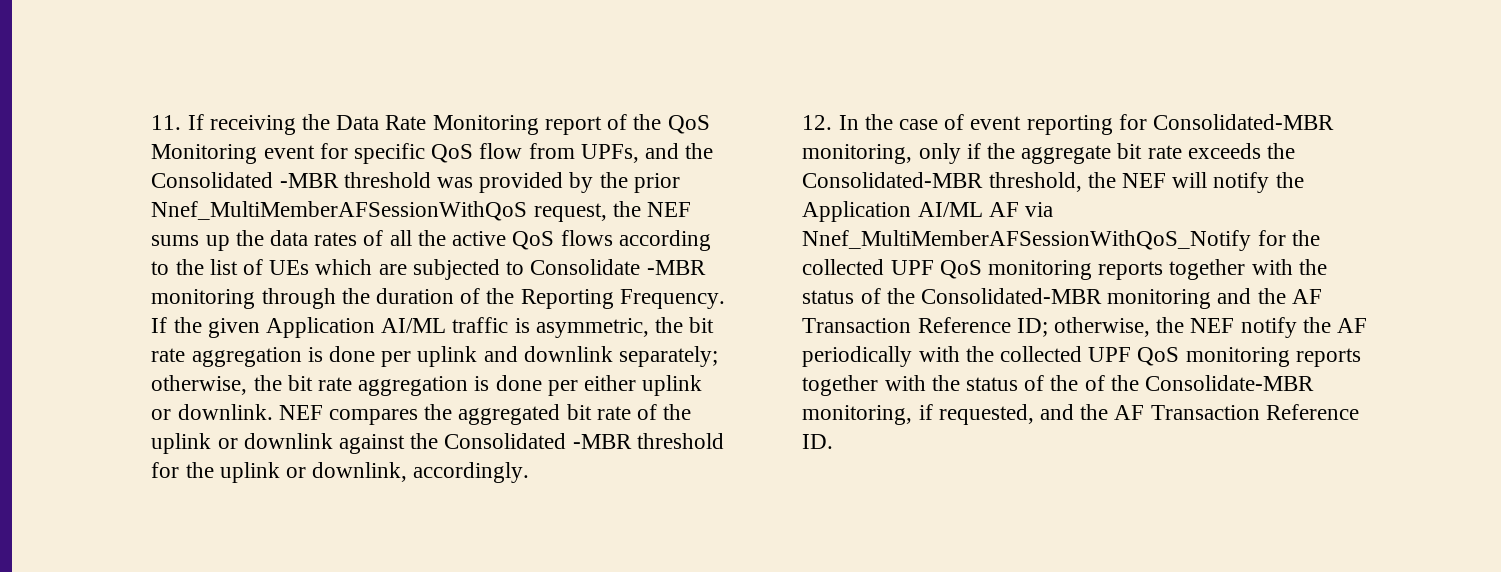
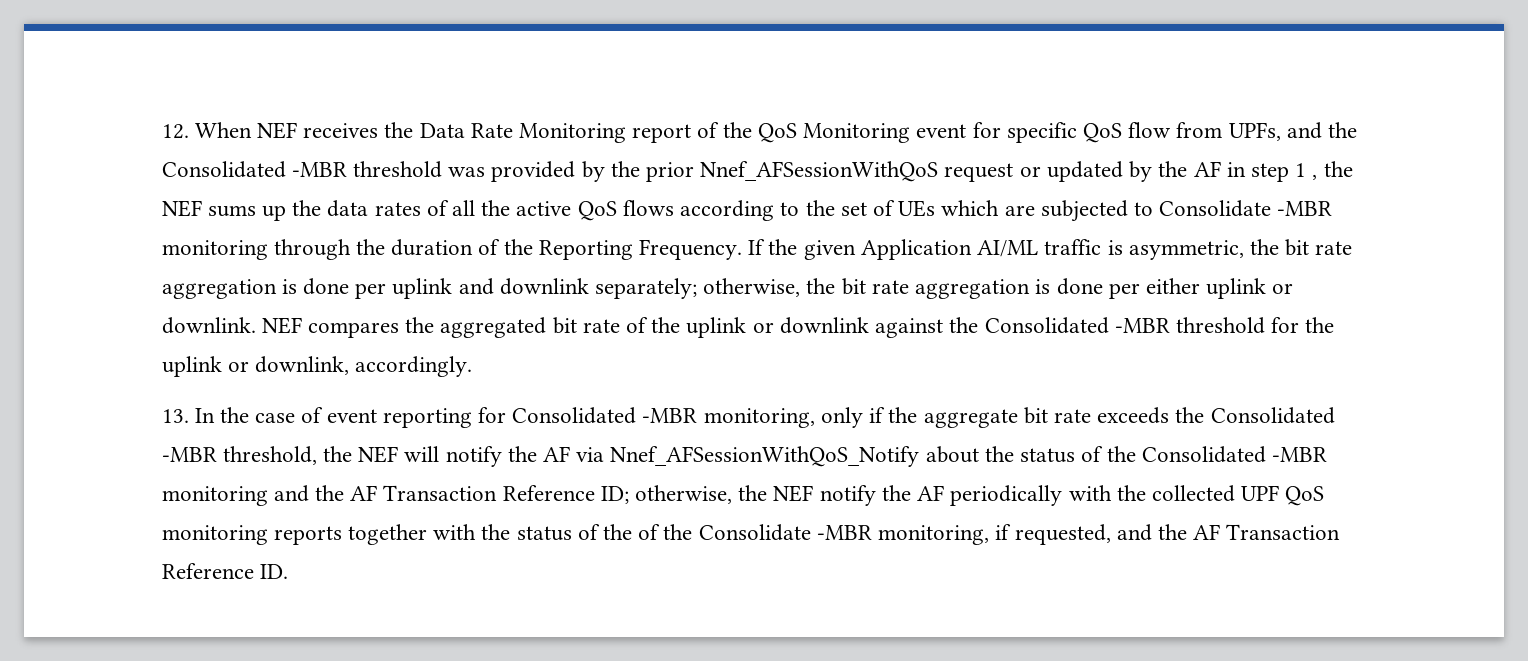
- 11. If receiving the Data Rate Monitoring report of the QoS Monitoring event for specific QoS flow from UPFs, and the Consolidated -MBR threshold was provided by the prior Nnef_MultiMemberAFSessionWithQoS request, the NEF sums up the data rates of all the active QoS flows according to the list of UEs which are subjected to Consolidate -MBR monitoring through the duration of the Reporting Frequency.
+ 12. When NEF receives the Data Rate Monitoring report of the QoS Monitoring event for specific QoS flow from UPFs, and the Consolidated -MBR threshold was provided by the prior Nnef_AFSessionWithQoS request or updated by the AF in step 1 , the NEF sums up the data rates of all the active QoS flows according to the set of UEs which are subjected to Consolidate -MBR monitoring through the duration of the Reporting Frequency.
- 12. In the case of event reporting for Consolidated-MBR monitoring, only if the aggregate bit rate exceeds the Consolidated-MBR threshold, the NEF will notify the Application AI/ML AF via Nnef_MultiMemberAFSessionWithQoS_Notify for the collected UPF QoS monitoring reports together with the status of the Consolidated-MBR monitoring and the AF Transaction Reference ID; otherwise, the NEF notify the AF periodically with the collected UPF QoS monitoring reports together with the status of the of the Consolidate-MBR monitoring, if requested, and the AF Transaction Reference ID.
+ 13. In the case of event reporting for Consolidated -MBR monitoring, only if the aggregate bit rate exceeds the Consolidated -MBR threshold, the NEF will notify the AF via Nnef_AFSessionWithQoS_Notify about the status of the Consolidated -MBR monitoring and the AF Transaction Reference ID; otherwise, the NEF notify the AF periodically with the collected UPF QoS monitoring reports together with the status of the of the Consolidate -MBR monitoring, if requested, and the AF Transaction Reference ID.

